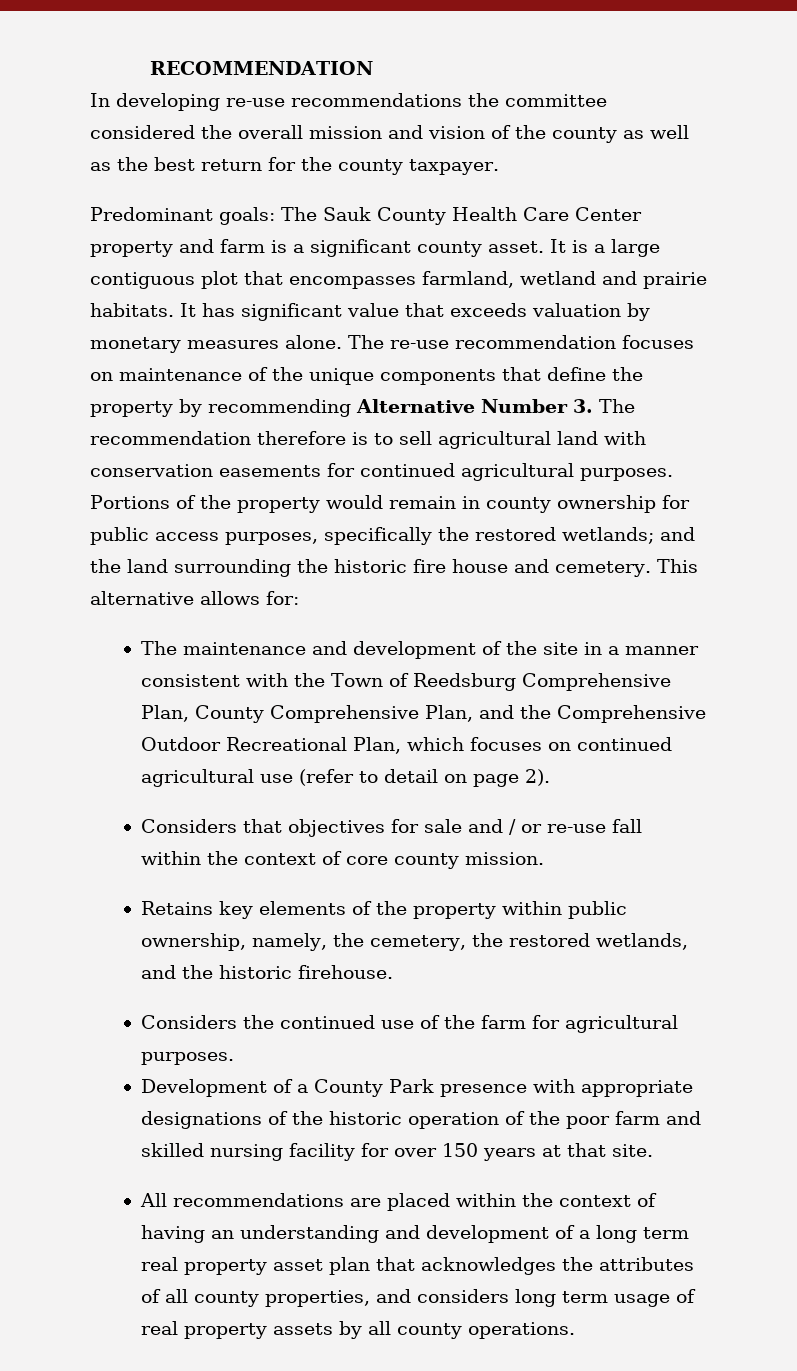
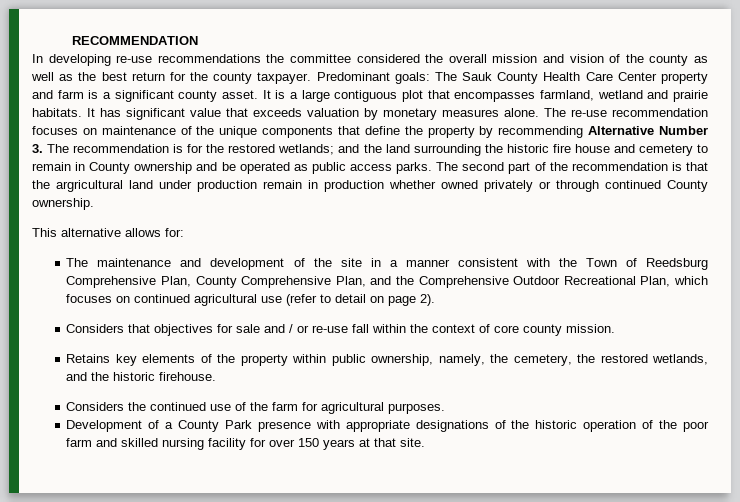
- In developing re-use recommendations the committee considered the overall mission and vision of the county as well as the best return for the county taxpayer.
- Predominant goals: The Sauk County Health Care Center property and farm is a significant county asset.
+ In developing re-use recommendations the committee considered the overall mission and vision of the county as well as the best return for the county taxpayer. Predominant goals: The Sauk County Health Care Center property and farm is a significant county asset.
- The re-use recommendation focuses on maintenance of the unique components that define the property by recommending Alternative Number 3. The recommendation therefore is to sell agricultural land with conservation easements for continued agricultural purposes. Portions of the property would remain in county ownership for public access purposes, specifically the restored wetlands; and the land surrounding the historic fire house and cemetery. This alternative allows for:
+ The re-use recommendation focuses on maintenance of the unique components that define the property by recommending Alternative Number 3. The recommendation is for the restored wetlands; and the land surrounding the historic fire house and cemetery to remain in County ownership and be operated as public access parks. The second part of the recommendation is that the argricultural land under production remain in production whether owned privately or through continued County ownership.
+ This alternative allows for:
- All recommendations are placed within the context of having an understanding and development of a long term real property asset plan that acknowledges the attributes of all county properties, and considers long term usage of real property assets by all county operations.

